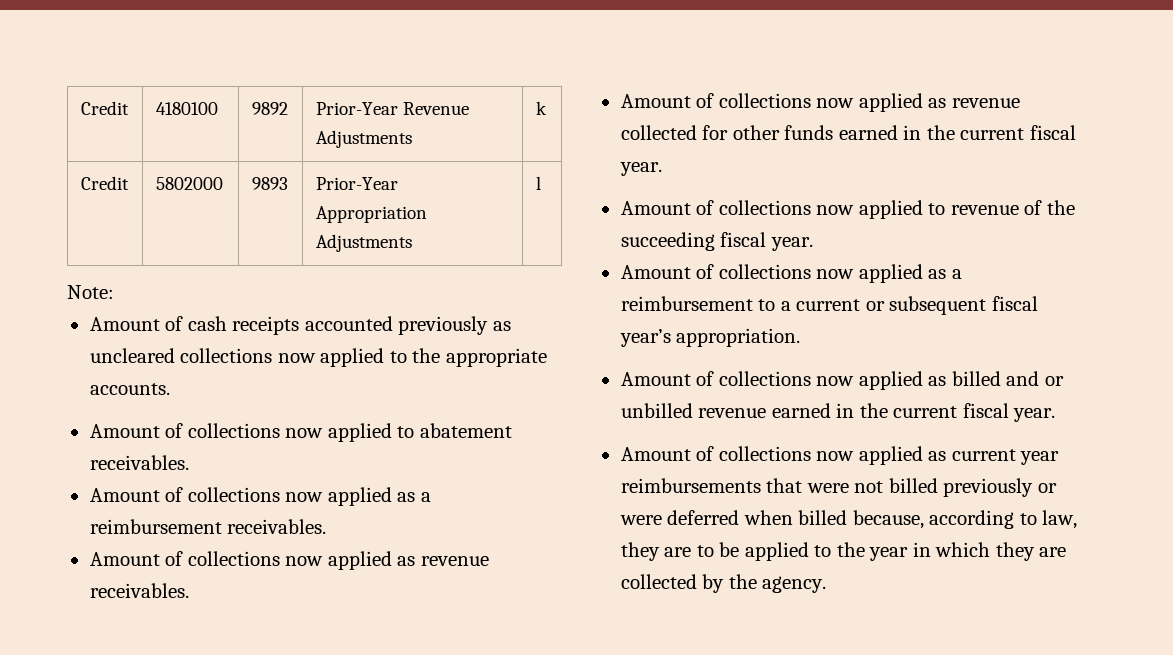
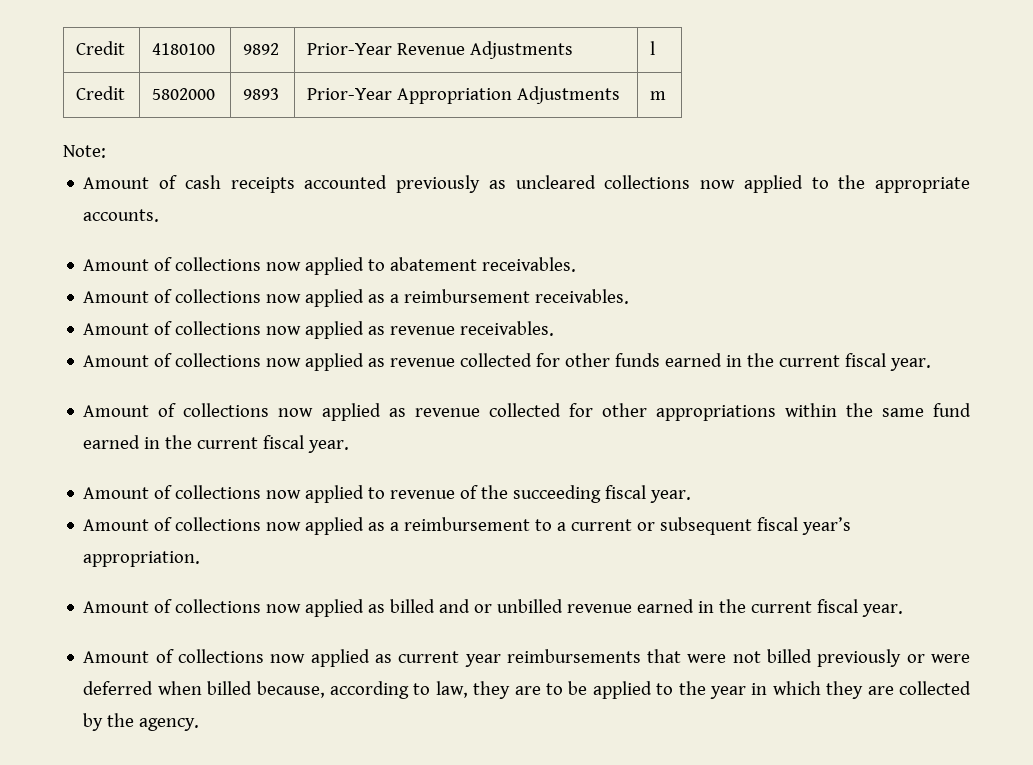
- Credit | 4180100 | 9892 | Prior-Year Revenue Adjustments | k
+ Credit | 4180100 | 9892 | Prior-Year Revenue Adjustments | l
- Credit | 5802000 | 9893 | Prior-Year Appropriation Adjustments | l
+ Credit | 5802000 | 9893 | Prior-Year Appropriation Adjustments | m
+ Amount of collections now applied as revenue collected for other appropriations within the same fund earned in the current fiscal year.

